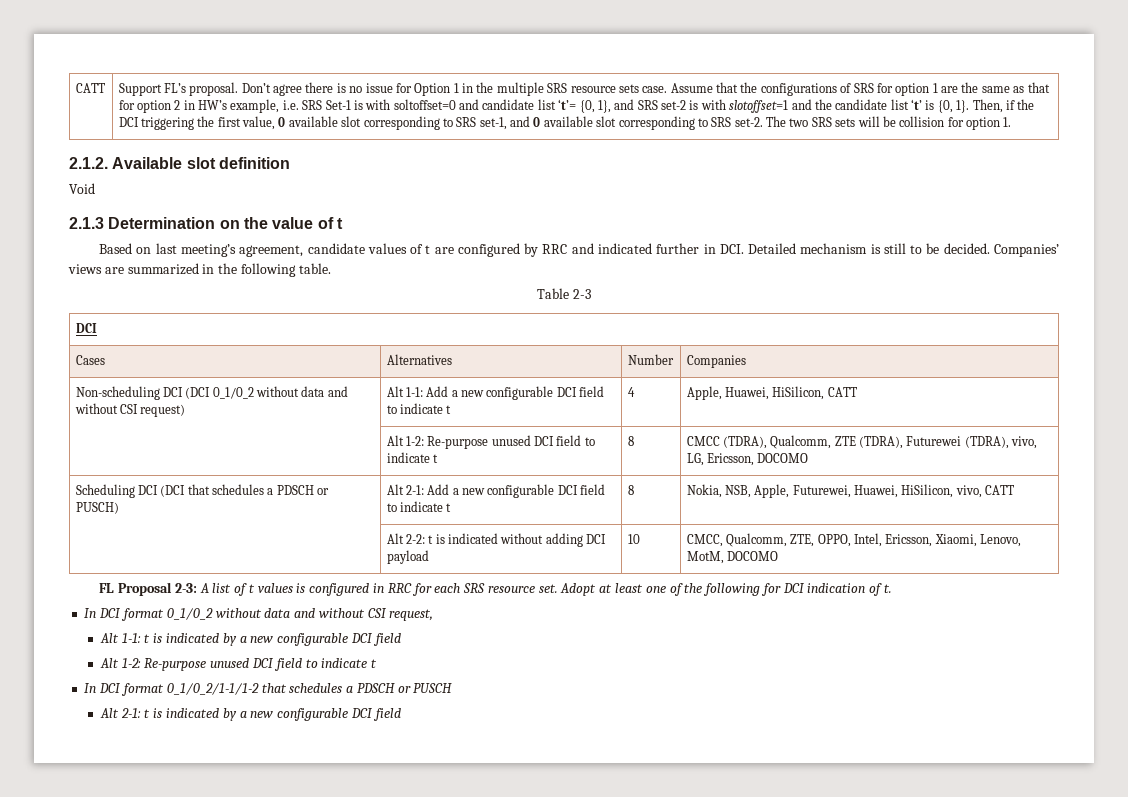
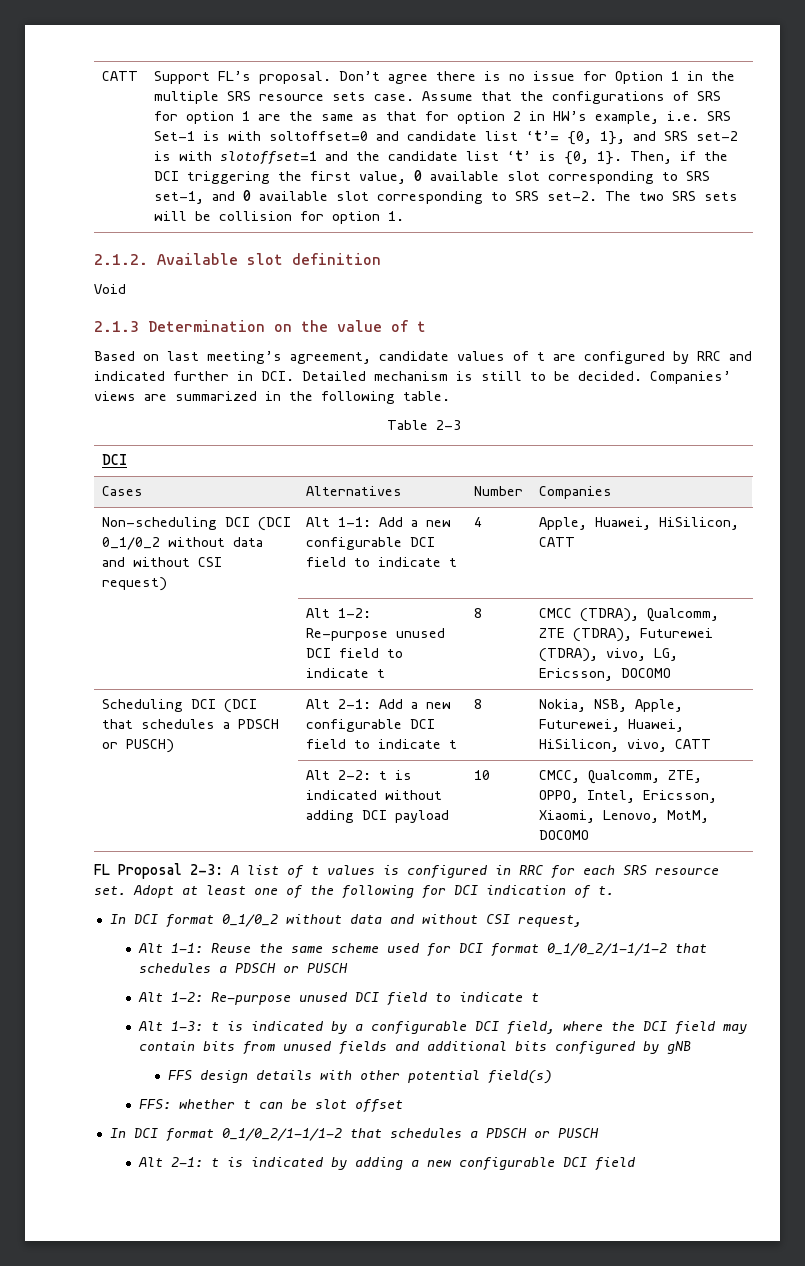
- Alt 1-1: t is indicated by a new configurable DCI field
+ Alt 1-1: Reuse the same scheme used for DCI format 0_1/0_2/1-1/1-2 that schedules a PDSCH or PUSCH
  Alt 1-2: Re-purpose unused DCI field to indicate t
+ Alt 1-3: t is indicated by a configurable DCI field, where the DCI field may contain bits from unused fields and additional bits configured by gNB
+ FFS design details with other potential field(s)
+ FFS: whether t can be slot offset
- Alt 2-1: t is indicated by a new configurable DCI field
+ Alt 2-1: t is indicated by adding a new configurable DCI field

